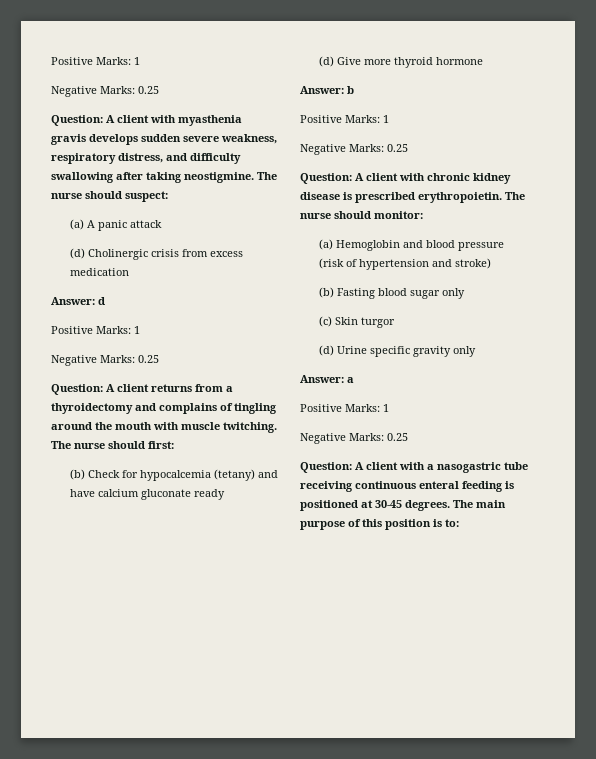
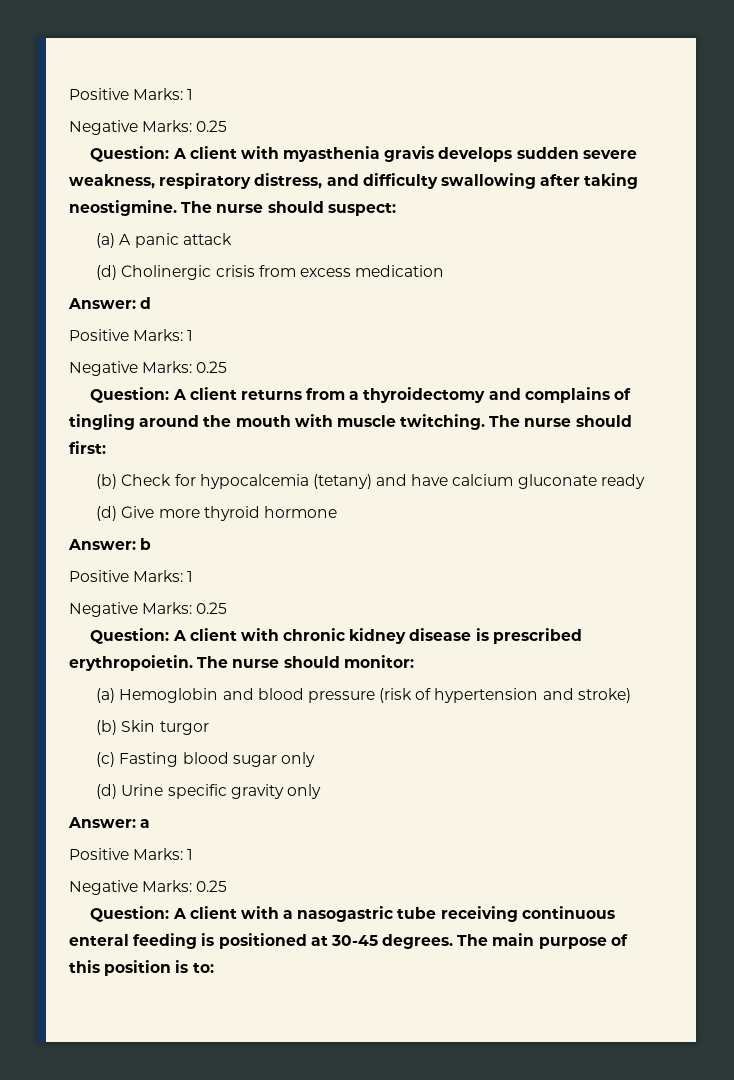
- (b) Fasting blood sugar only
+ (b) Skin turgor
+ (c) Fasting blood sugar only
- (c) Skin turgor

